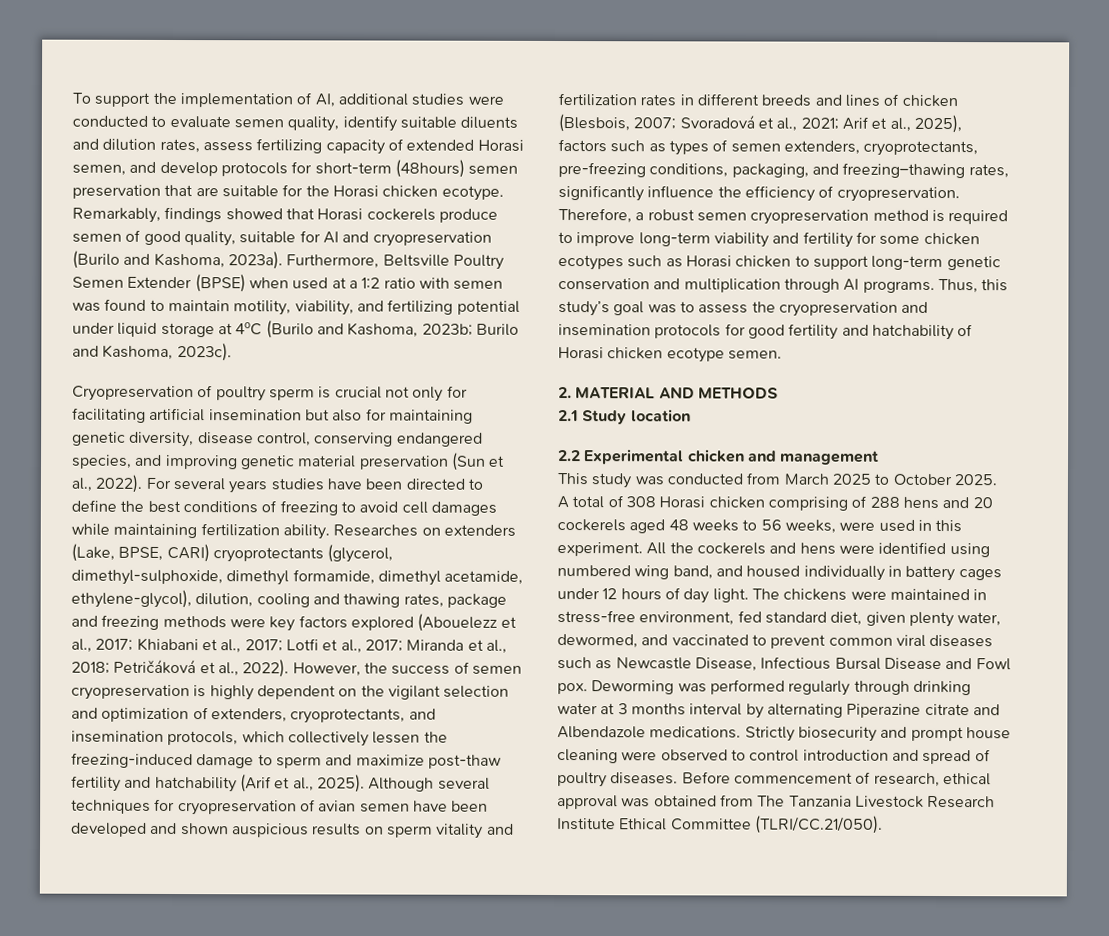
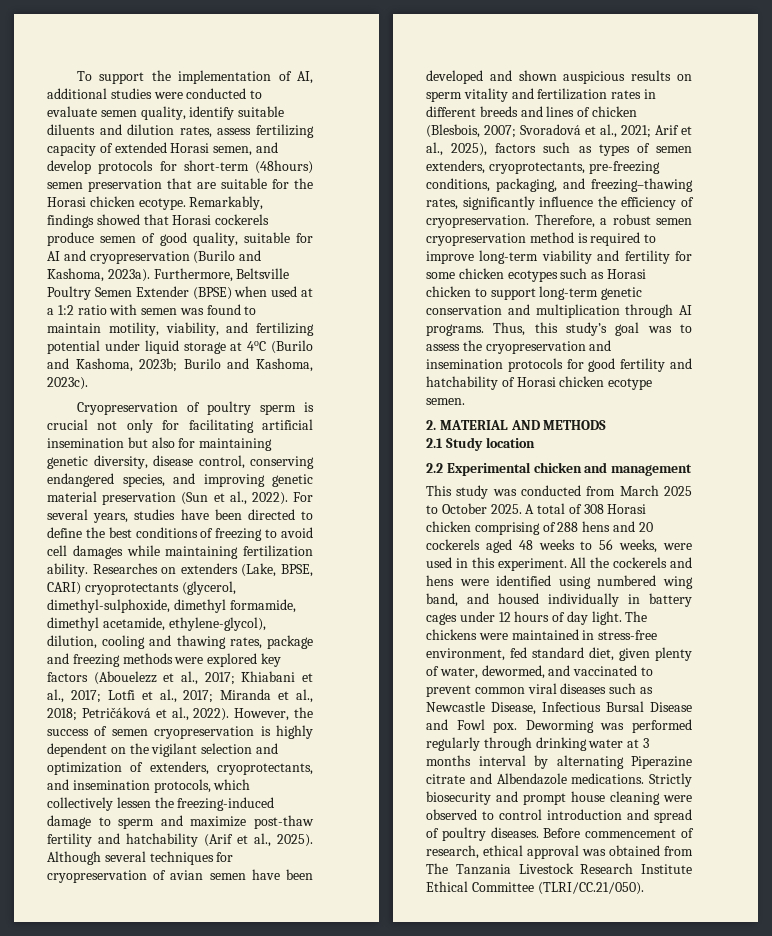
- For several years studies have been directed to define the best conditions of freezing to avoid cell damages while maintaining fertilization ability.
+ For several years, studies have been directed to define the best conditions of freezing to avoid cell damages while maintaining fertilization ability.
- Researches on extenders (Lake, BPSE, CARI) cryoprotectants (glycerol, dimethyl-sulphoxide, dimethyl formamide, dimethyl acetamide, ethylene-glycol), dilution, cooling and thawing rates, package and freezing methods were key factors explored (Abouelezz et al., 2017; Khiabani et al., 2017; Lotfi et al., 2017; Miranda et al., 2018; Petričáková et al., 2022).
+ Researches on extenders (Lake, BPSE, CARI) cryoprotectants (glycerol, dimethyl-sulphoxide, dimethyl formamide, dimethyl acetamide, ethylene-glycol), dilution, cooling and thawing rates, package and freezing methods were explored key factors (Abouelezz et al., 2017; Khiabani et al., 2017; Lotfi et al., 2017; Miranda et al., 2018; Petričáková et al., 2022).
- The chickens were maintained in stress-free environment, fed standard diet, given plenty water, dewormed, and vaccinated to prevent common viral diseases such as Newcastle Disease, Infectious Bursal Disease and Fowl pox.
+ The chickens were maintained in stress-free environment, fed standard diet, given plenty of water, dewormed, and vaccinated to prevent common viral diseases such as Newcastle Disease, Infectious Bursal Disease and Fowl pox.

